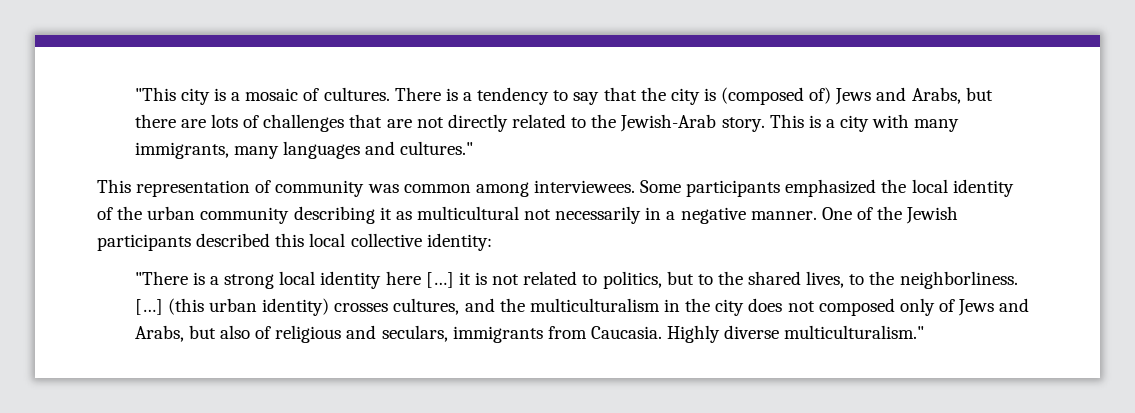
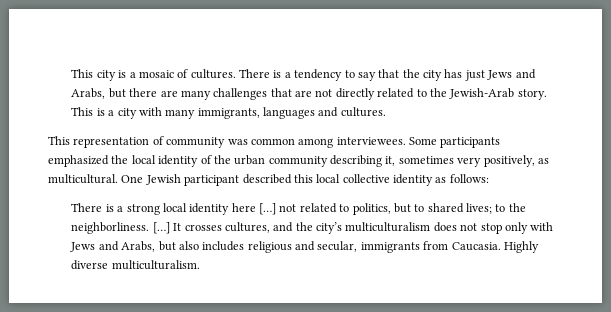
- "This city is a mosaic of cultures.
+ This city is a mosaic of cultures.
- There is a tendency to say that the city is (composed of) Jews and Arabs, but there are lots of challenges that are not directly related to the Jewish-Arab story.
+ There is a tendency to say that the city has just Jews and Arabs, but there are many challenges that are not directly related to the Jewish-Arab story.
- This is a city with many immigrants, many languages and cultures."
+ This is a city with many immigrants, languages and cultures.
- Some participants emphasized the local identity of the urban community describing it as multicultural not necessarily in a negative manner. One of the Jewish participants described this local collective identity:
- "There is a strong local identity here […] it is not related to politics, but to the shared lives, to the neighborliness.
+ Some participants emphasized the local identity of the urban community describing it, sometimes very positively, as multicultural. One Jewish participant described this local collective identity as follows:
+ There is a strong local identity here […] not related to politics, but to shared lives; to the neighborliness.
- (this urban identity) crosses cultures, and the multiculturalism in the city does not composed only of Jews and Arabs, but also of religious and seculars, immigrants from Caucasia.
+ It crosses cultures, and the city’s multiculturalism does not stop only with Jews and Arabs, but also includes religious and secular, immigrants from Caucasia.
- Highly diverse multiculturalism."
+ Highly diverse multiculturalism.

